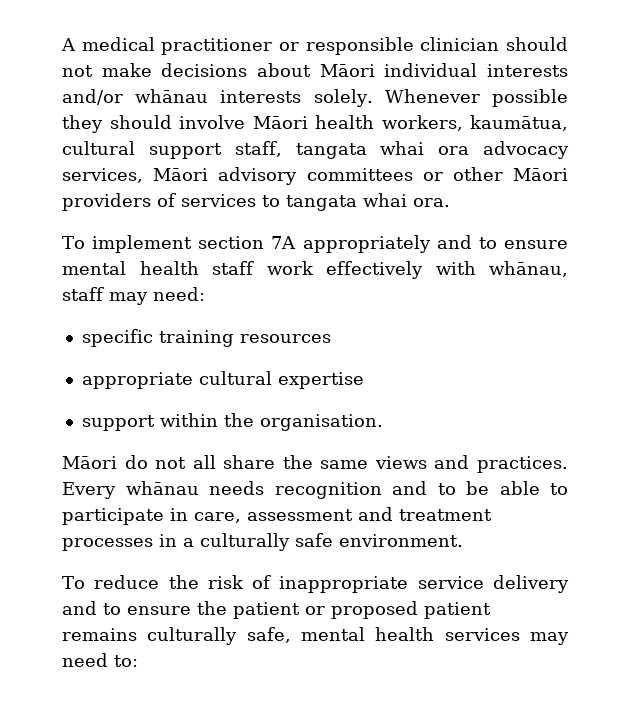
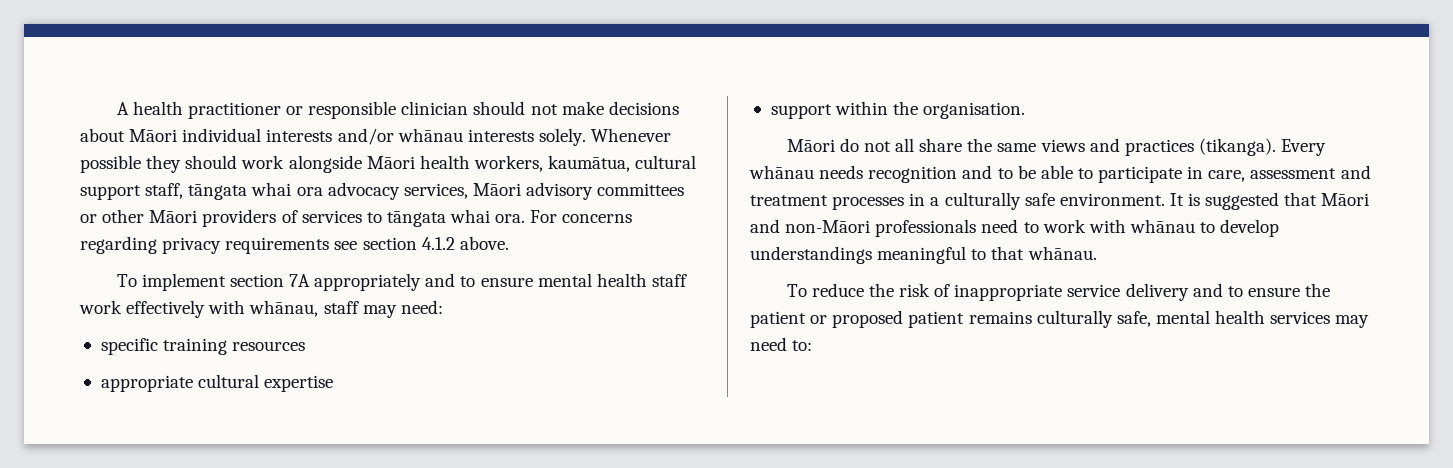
- A medical practitioner or responsible clinician should not make decisions about Māori individual interests and/or whānau interests solely.
+ A health practitioner or responsible clinician should not make decisions about Māori individual interests and/or whānau interests solely.
- Whenever possible they should involve Māori health workers, kaumātua, cultural support staff, tangata whai ora advocacy services, Māori advisory committees or other Māori providers of services to tangata whai ora.
+ Whenever possible they should work alongside Māori health workers, kaumātua, cultural support staff, tāngata whai ora advocacy services, Māori advisory committees or other Māori providers of services to tāngata whai ora. For concerns regarding privacy requirements see section 4.1.2 above.
- Māori do not all share the same views and practices.
+ Māori do not all share the same views and practices (tikanga).
+ It is suggested that Māori and non-Māori professionals need to work with whānau to develop understandings meaningful to that whānau.

